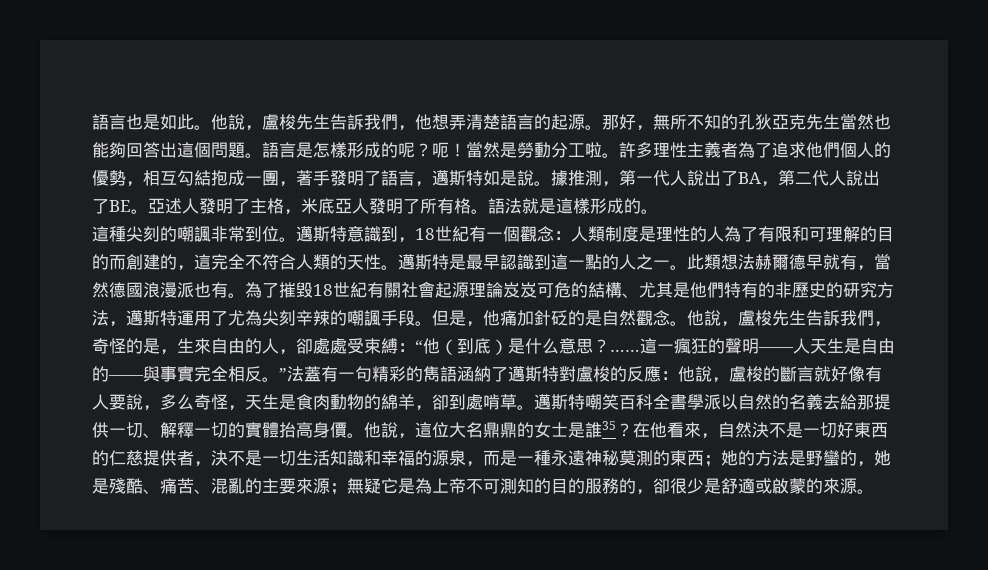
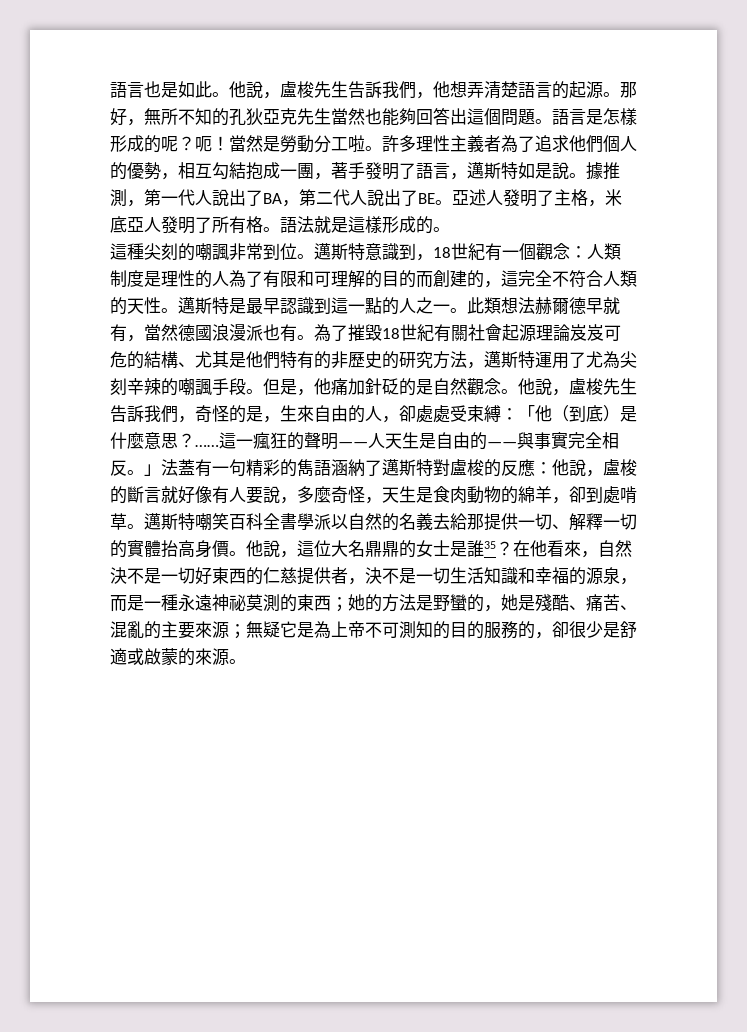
- 他說，盧梭先生告訴我們，奇怪的是，生來自由的人，卻處處受束縛：“他（到底）是什么意思？
+ 他說，盧梭先生告訴我們，奇怪的是，生來自由的人，卻處處受束縛：「他（到底）是什麼意思？
- 這一瘋狂的聲明——人天生是自由的——與事實完全相反。”法蓋有一句精彩的雋語涵納了邁斯特對盧梭的反應：他說，盧梭的斷言就好像有人要說，多么奇怪，天生是食肉動物的綿羊，卻到處啃草。
+ 這一瘋狂的聲明——人天生是自由的——與事實完全相反。」法蓋有一句精彩的雋語涵納了邁斯特對盧梭的反應：他說，盧梭的斷言就好像有人要說，多麼奇怪，天生是食肉動物的綿羊，卻到處啃草。
- 在他看來，自然決不是一切好東西的仁慈提供者，決不是一切生活知識和幸福的源泉，而是一種永遠神秘莫測的東西；她的方法是野蠻的，她是殘酷、痛苦、混亂的主要來源；無疑它是為上帝不可測知的目的服務的，卻很少是舒適或啟蒙的來源。
+ 在他看來，自然決不是一切好東西的仁慈提供者，決不是一切生活知識和幸福的源泉，而是一種永遠神祕莫測的東西；她的方法是野蠻的，她是殘酷、痛苦、混亂的主要來源；無疑它是為上帝不可測知的目的服務的，卻很少是舒適或啟蒙的來源。

